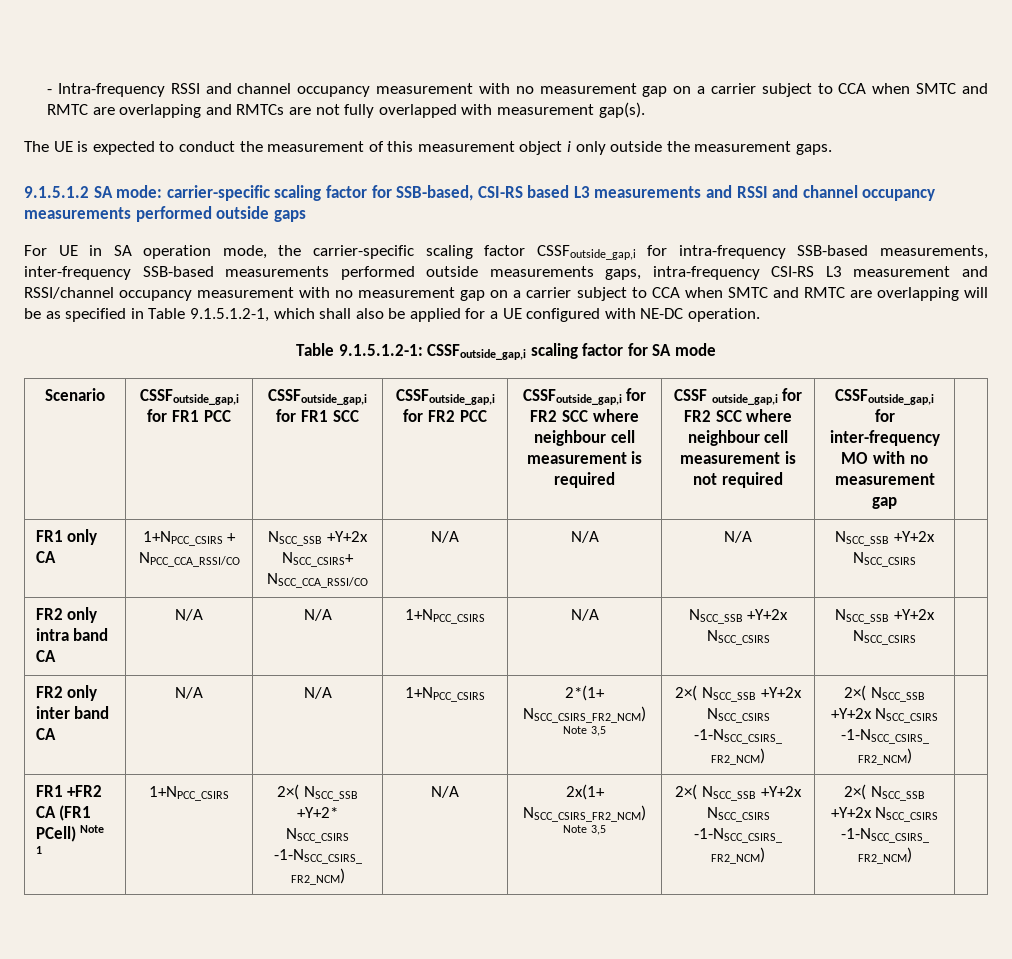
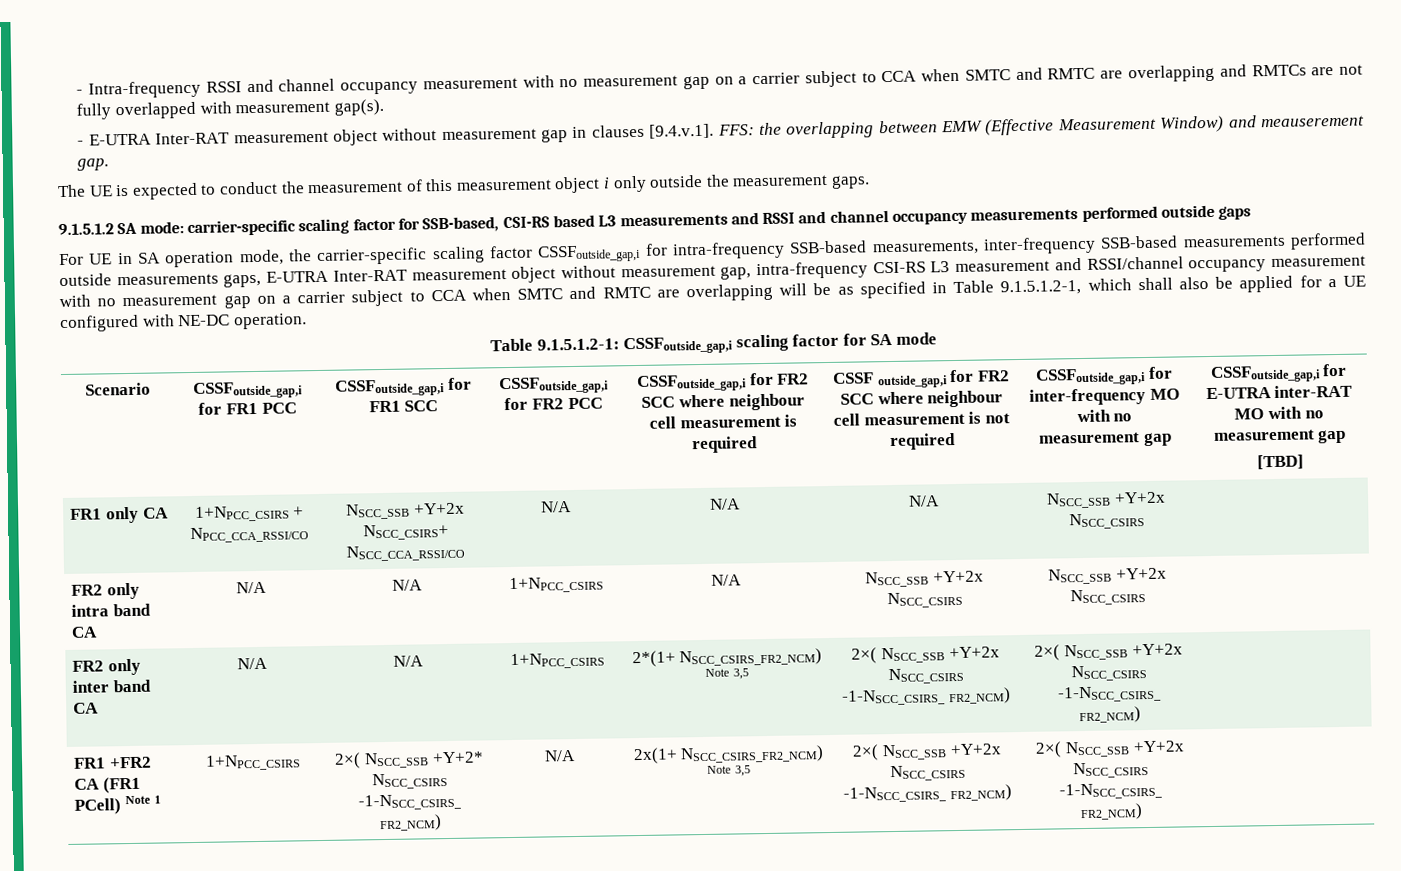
+ - E-UTRA Inter-RAT measurement object without measurement gap in clauses [9.4.v.1]. FFS: the overlapping between EMW (Effective Measurement Window) and meauserement gap.
- For UE in SA operation mode, the carrier-specific scaling factor CSSFoutside_gap,i for intra-frequency SSB-based measurements, inter-frequency SSB-based measurements performed outside measurements gaps, intra-frequency CSI-RS L3 measurement and RSSI/channel occupancy measurement with no measurement gap on a carrier subject to CCA when SMTC and RMTC are overlapping will be as specified in Table 9.1.5.1.2-1, which shall also be applied for a UE configured with NE-DC operation.
+ For UE in SA operation mode, the carrier-specific scaling factor CSSFoutside_gap,i for intra-frequency SSB-based measurements, inter-frequency SSB-based measurements performed outside measurements gaps, E-UTRA Inter-RAT measurement object without measurement gap, intra-frequency CSI-RS L3 measurement and RSSI/channel occupancy measurement with no measurement gap on a carrier subject to CCA when SMTC and RMTC are overlapping will be as specified in Table 9.1.5.1.2-1, which shall also be applied for a UE configured with NE-DC operation.
+ CSSFoutside_gap,i for E-UTRA inter-RAT MO with no measurement gap
+ [TBD]

